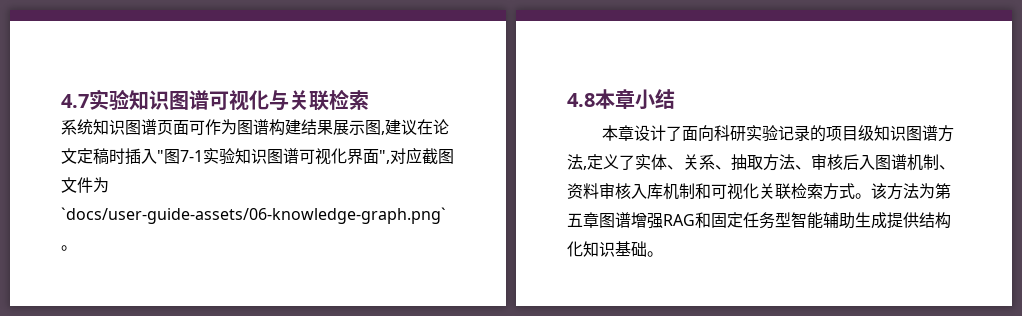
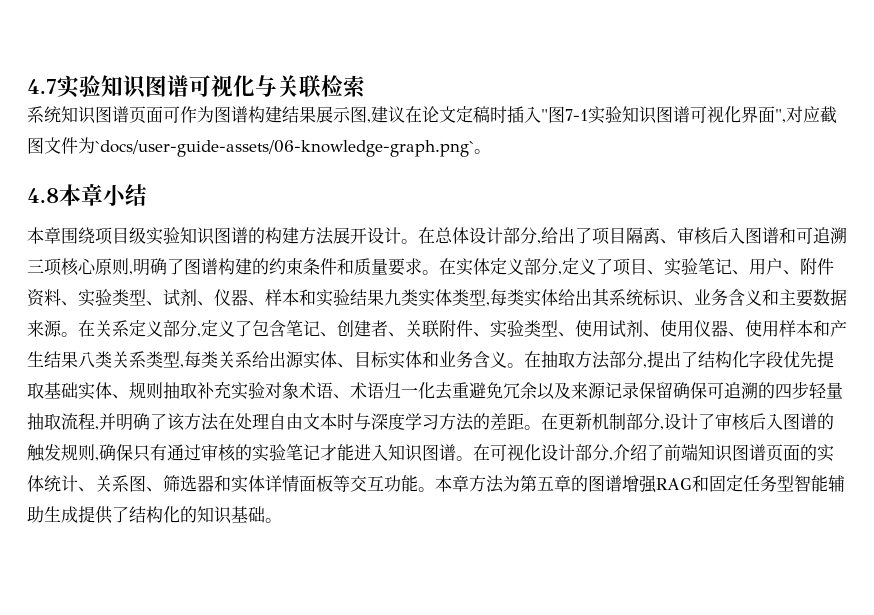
- 本章设计了面向科研实验记录的项目级知识图谱方法,定义了实体、关系、抽取方法、审核后入图谱机制、资料审核入库机制和可视化关联检索方式。该方法为第五章图谱增强RAG和固定任务型智能辅助生成提供结构化知识基础。
+ 本章围绕项目级实验知识图谱的构建方法展开设计。在总体设计部分,给出了项目隔离、审核后入图谱和可追溯三项核心原则,明确了图谱构建的约束条件和质量要求。在实体定义部分,定义了项目、实验笔记、用户、附件资料、实验类型、试剂、仪器、样本和实验结果九类实体类型,每类实体给出其系统标识、业务含义和主要数据来源。在关系定义部分,定义了包含笔记、创建者、关联附件、实验类型、使用试剂、使用仪器、使用样本和产生结果八类关系类型,每类关系给出源实体、目标实体和业务含义。在抽取方法部分,提出了结构化字段优先提取基础实体、规则抽取补充实验对象术语、术语归一化去重避免冗余以及来源记录保留确保可追溯的四步轻量抽取流程,并明确了该方法在处理自由文本时与深度学习方法的差距。在更新机制部分,设计了审核后入图谱的触发规则,确保只有通过审核的实验笔记才能进入知识图谱。在可视化设计部分,介绍了前端知识图谱页面的实体统计、关系图、筛选器和实体详情面板等交互功能。本章方法为第五章的图谱增强RAG和固定任务型智能辅助生成提供了结构化的知识基础。

